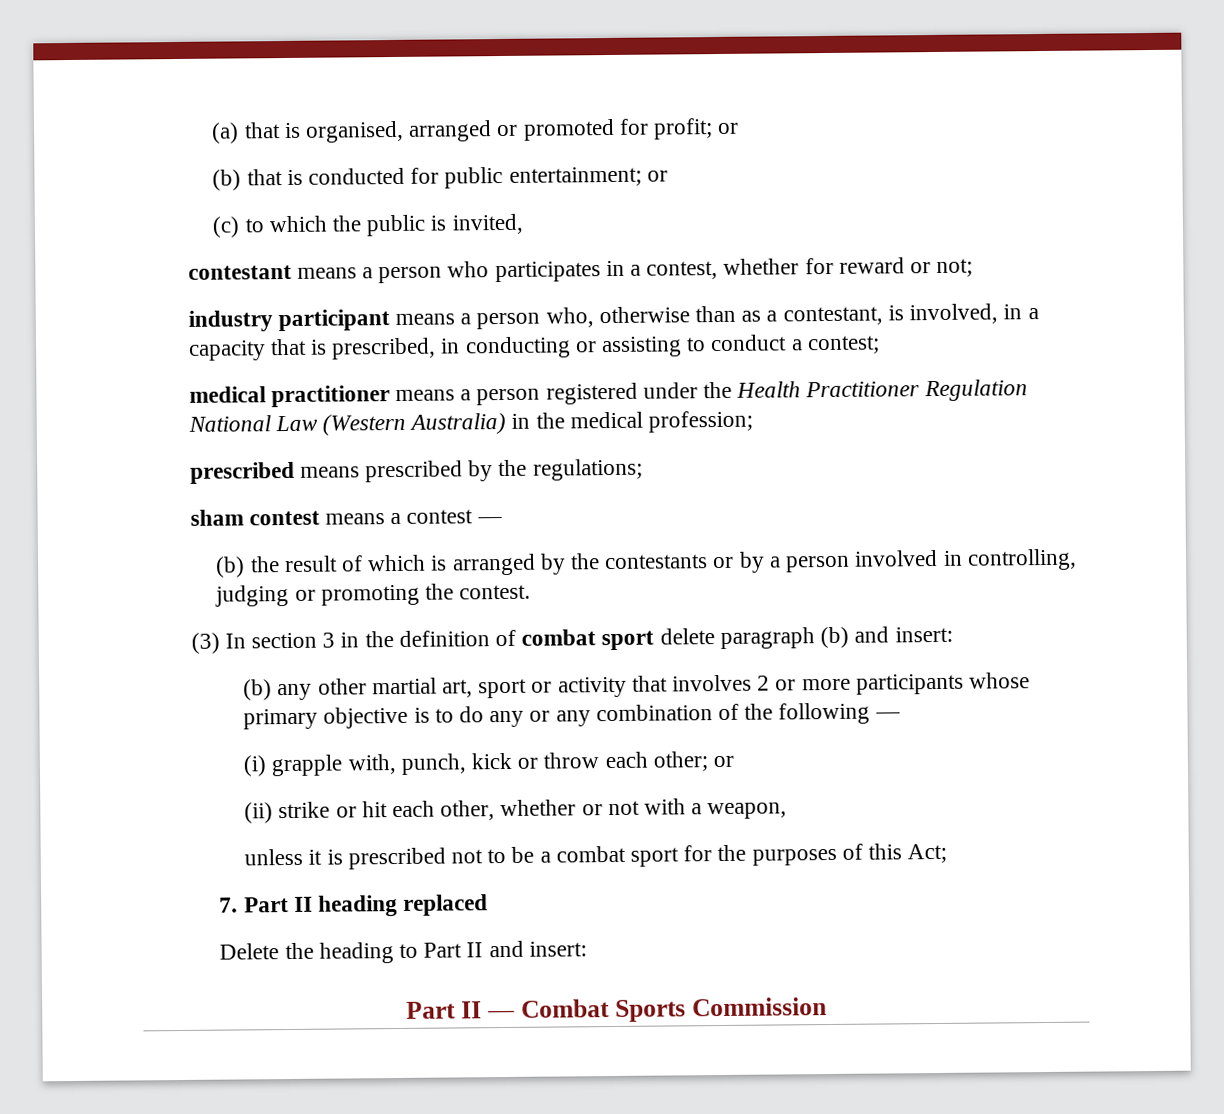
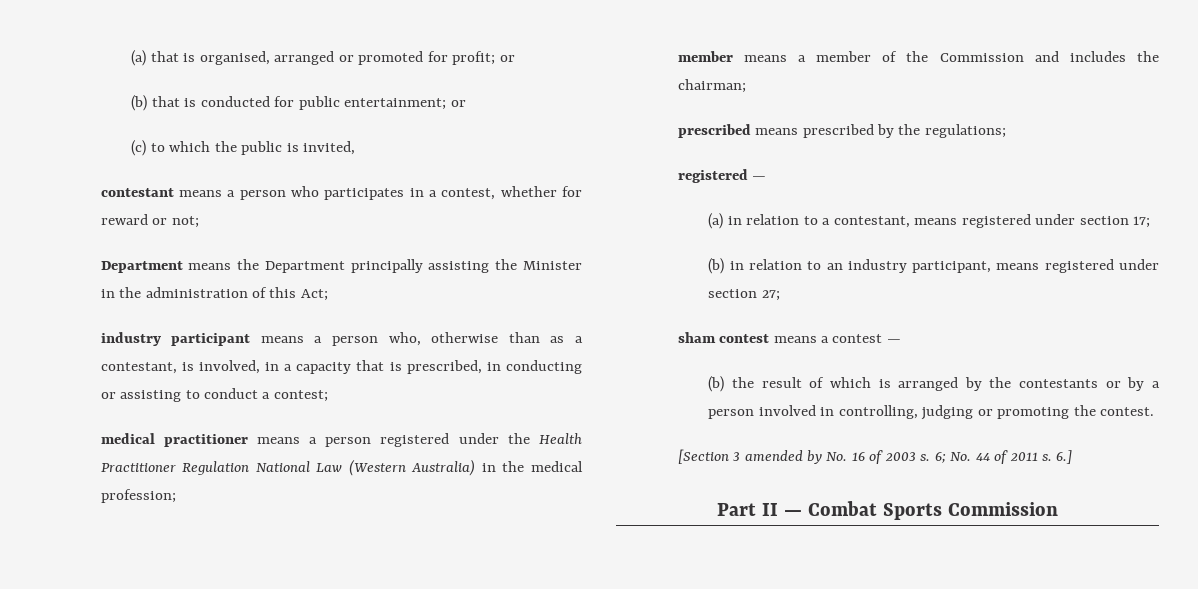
+ Department means the Department principally assisting the Minister in the administration of this Act;
+ member means a member of the Commission and includes the chairman;
+ registered —
+ (a) in relation to a contestant, means registered under section 17;
+ (b) in relation to an industry participant, means registered under section 27;
- (3) In section 3 in the definition of combat sport delete paragraph (b) and insert:
- (b) any other martial art, sport or activity that involves 2 or more participants whose primary objective is to do any or any combination of the following —
- (i) grapple with, punch, kick or throw each other; or
- (ii) strike or hit each other, whether or not with a weapon,
- unless it is prescribed not to be a combat sport for the purposes of this Act;
- 7. Part II heading replaced
- Delete the heading to Part II and insert:
+ [Section 3 amended by No. 16 of 2003 s. 6; No. 44 of 2011 s. 6.]

